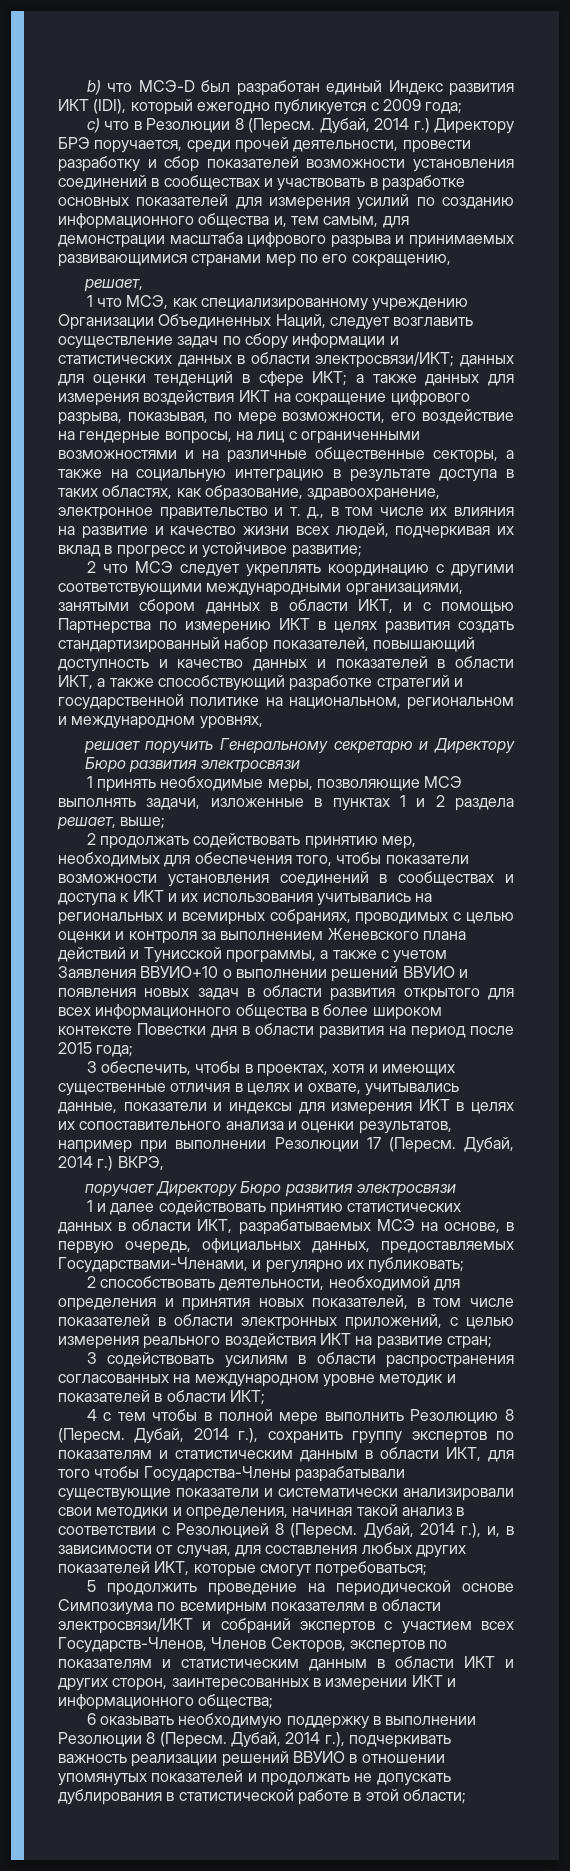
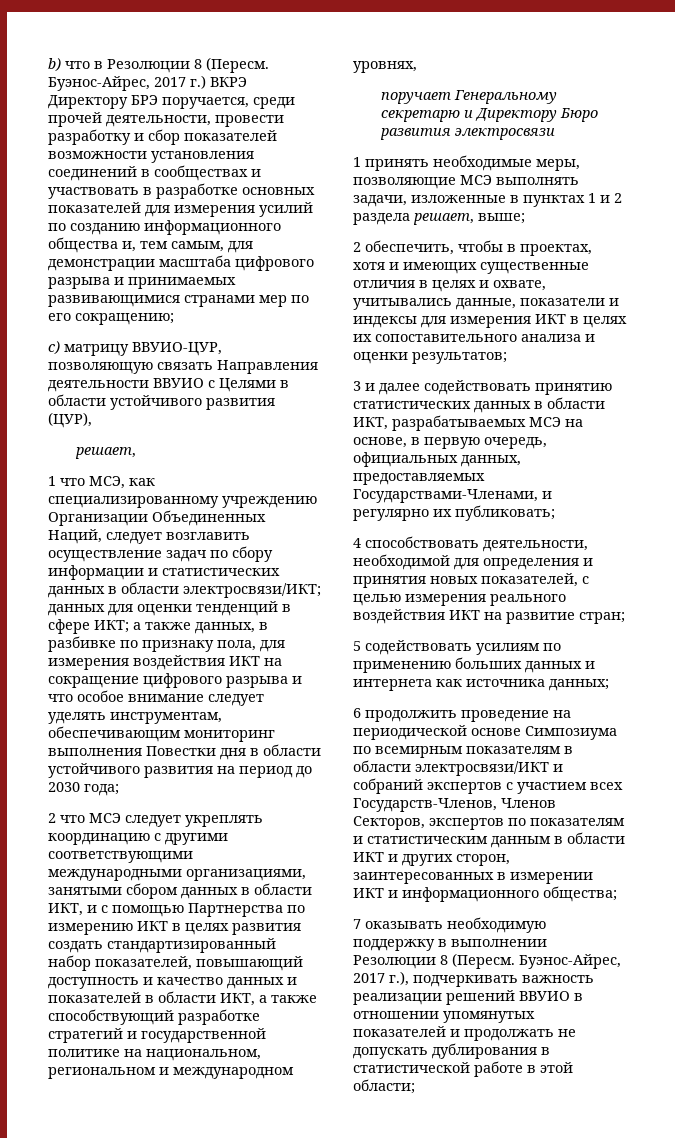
- b) что МСЭ-D был разработан единый Индекс развития ИКТ (IDI), который ежегодно публикуется с 2009 года;
- с) что в Резолюции 8 (Пересм. Дубай, 2014 г.) Директору БРЭ поручается, среди прочей деятельности, провести разработку и сбор показателей возможности установления соединений в сообществах и участвовать в разработке основных показателей для измерения усилий по созданию информационного общества и, тем самым, для демонстрации масштаба цифрового разрыва и принимаемых развивающимися странами мер по его сокращению,
+ b) что в Резолюции 8 (Пересм. Буэнос-Айрес, 2017 г.) ВКРЭ Директору БРЭ поручается, среди прочей деятельности, провести разработку и сбор показателей возможности установления соединений в сообществах и участвовать в разработке основных показателей для измерения усилий по созданию информационного общества и, тем самым, для демонстрации масштаба цифрового разрыва и принимаемых развивающимися странами мер по его сокращению;
+ c) матрицу ВВУИО-ЦУР, позволяющую связать Направления деятельности ВВУИО с Целями в области устойчивого развития (ЦУР),
- 1 что МСЭ, как специализированному учреждению Организации Объединенных Наций, следует возглавить осуществление задач по сбору информации и статистических данных в области электросвязи/ИКТ; данных для оценки тенденций в сфере ИКТ; а также данных для измерения воздействия ИКТ на сокращение цифрового разрыва, показывая, по мере возможности, его воздействие на гендерные вопросы, на лиц с ограниченными возможностями и на различные общественные секторы, а также на социальную интеграцию в результате доступа в таких областях, как образование, здравоохранение, электронное правительство и т. д., в том числе их влияния на развитие и качество жизни всех людей, подчеркивая их вклад в прогресс и устойчивое развитие;
+ 1 что МСЭ, как специализированному учреждению Организации Объединенных Наций, следует возглавить осуществление задач по сбору информации и статистических данных в области электросвязи/ИКТ; данных для оценки тенденций в сфере ИКТ; а также данных, в разбивке по признаку пола, для измерения воздействия ИКТ на сокращение цифрового разрыва и что особое внимание следует уделять инструментам, обеспечивающим мониторинг выполнения Повестки дня в области устойчивого развития на период до 2030 года;
- решает поручить Генеральному секретарю и Директору Бюро развития электросвязи
+ поручает Генеральному секретарю и Директору Бюро развития электросвязи
- 2 продолжать содействовать принятию мер, необходимых для обеспечения того, чтобы показатели возможности установления соединений в сообществах и доступа к ИКТ и их использования учитывались на региональных и всемирных собраниях, проводимых с целью оценки и контроля за выполнением Женевского плана действий и Тунисской программы, а также с учетом Заявления ВВУИО+10 о выполнении решений ВВУИО и появления новых задач в области развития открытого для всех информационного общества в более широком контексте Повестки дня в области развития на период после 2015 года;
- 3 обеспечить, чтобы в проектах, хотя и имеющих существенные отличия в целях и охвате, учитывались данные, показатели и индексы для измерения ИКТ в целях их сопоставительного анализа и оценки результатов, например при выполнении Резолюции 17 (Пересм. Дубай, 2014 г.) ВКРЭ,
- поручает Директору Бюро развития электросвязи
- 1 и далее содействовать принятию статистических данных в области ИКТ, разрабатываемых МСЭ на основе, в первую очередь, официальных данных, предоставляемых Государствами-Членами, и регулярно их публиковать;
+ 2 обеспечить, чтобы в проектах, хотя и имеющих существенные отличия в целях и охвате, учитывались данные, показатели и индексы для измерения ИКТ в целях их сопоставительного анализа и оценки результатов;
+ 3 и далее содействовать принятию статистических данных в области ИКТ, разрабатываемых МСЭ на основе, в первую очередь, официальных данных, предоставляемых Государствами-Членами, и регулярно их публиковать;
- 2 способствовать деятельности, необходимой для определения и принятия новых показателей, в том числе показателей в области электронных приложений, с целью измерения реального воздействия ИКТ на развитие стран;
+ 4 способствовать деятельности, необходимой для определения и принятия новых показателей, с целью измерения реального воздействия ИКТ на развитие стран;
- 3 содействовать усилиям в области распространения согласованных на международном уровне методик и показателей в области ИКТ;
- 4 с тем чтобы в полной мере выполнить Резолюцию 8 (Пересм. Дубай, 2014 г.), сохранить группу экспертов по показателям и статистическим данным в области ИКТ, для того чтобы Государства-Члены разрабатывали существующие показатели и систематически анализировали свои методики и определения, начиная такой анализ в соответствии с Резолюцией 8 (Пересм. Дубай, 2014 г.), и, в зависимости от случая, для составления любых других показателей ИКТ, которые смогут потребоваться;
- 5 продолжить проведение на периодической основе Симпозиума по всемирным показателям в области электросвязи/ИКТ и собраний экспертов с участием всех Государств-Членов, Членов Секторов, экспертов по показателям и статистическим данным в области ИКТ и других сторон, заинтересованных в измерении ИКТ и информационного общества;
+ 5 содействовать усилиям по применению больших данных и интернета как источника данных;
+ 6 продолжить проведение на периодической основе Симпозиума по всемирным показателям в области электросвязи/ИКТ и собраний экспертов с участием всех Государств-Членов, Членов Секторов, экспертов по показателям и статистическим данным в области ИКТ и других сторон, заинтересованных в измерении ИКТ и информационного общества;
- 6 оказывать необходимую поддержку в выполнении Резолюции 8 (Пересм.
+ 7 оказывать необходимую поддержку в выполнении Резолюции 8 (Пересм.
- Дубай, 2014 г.), подчеркивать важность реализации решений ВВУИО в отношении упомянутых показателей и продолжать не допускать дублирования в статистической работе в этой области;
+ Буэнос-Айрес, 2017 г.), подчеркивать важность реализации решений ВВУИО в отношении упомянутых показателей и продолжать не допускать дублирования в статистической работе в этой области;

